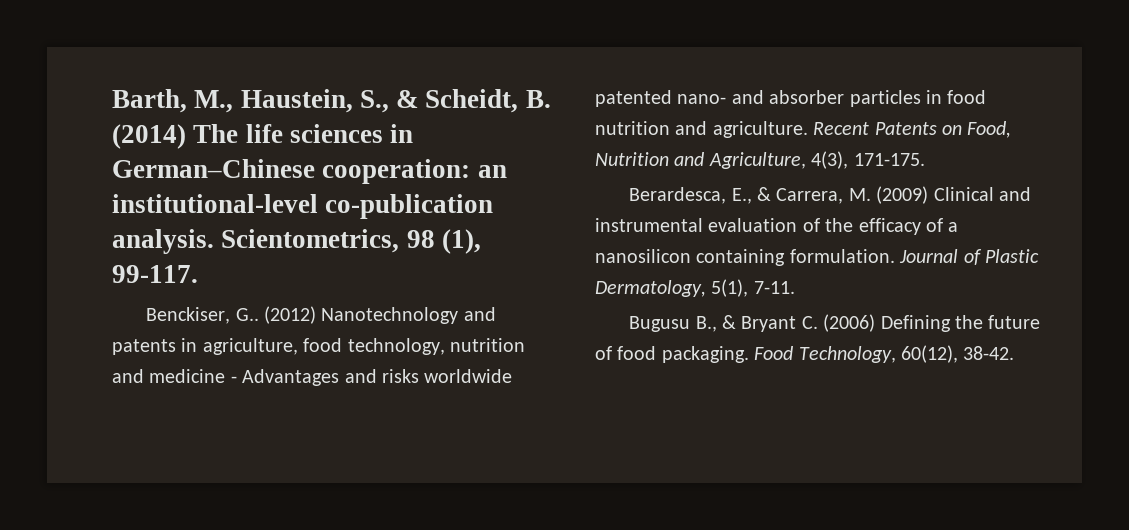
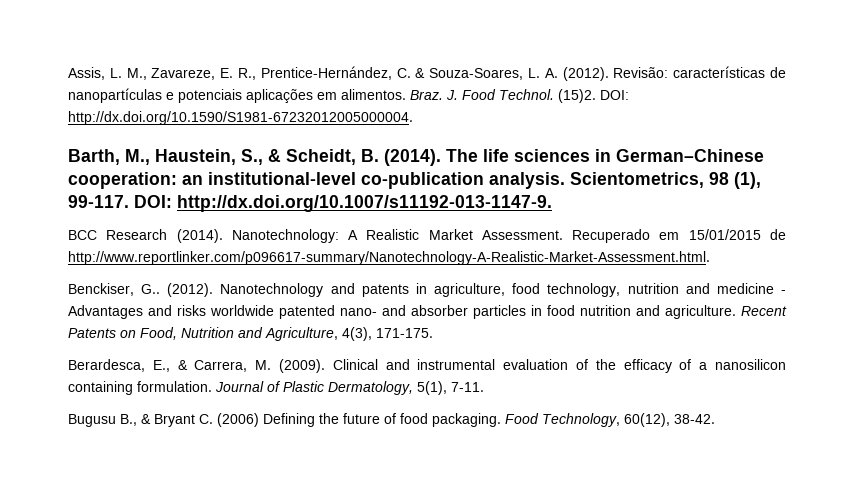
+ Assis, L. M., Zavareze, E. R., Prentice-Hernández, C. & Souza-Soares, L. A. (2012). Revisão: características de nanopartículas e potenciais aplicações em alimentos. Braz. J. Food Technol. (15)2. DOI: http://dx.doi.org/10.1590/S1981-67232012005000004.
- Barth, M., Haustein, S., & Scheidt, B. (2014) The life sciences in German–Chinese cooperation: an institutional-level co-publication analysis.
+ Barth, M., Haustein, S., & Scheidt, B. (2014). The life sciences in German–Chinese cooperation: an institutional-level co-publication analysis.
+ DOI: http://dx.doi.org/10.1007/s11192-013-1147-9.
+ BCC Research (2014). Nanotechnology: A Realistic Market Assessment. Recuperado em 15/01/2015 de http://www.reportlinker.com/p096617-summary/Nanotechnology-A-Realistic-Market-Assessment.html.
- (2012) Nanotechnology and patents in agriculture, food technology, nutrition and medicine - Advantages and risks worldwide patented nano- and absorber particles in food nutrition and agriculture.
+ (2012). Nanotechnology and patents in agriculture, food technology, nutrition and medicine - Advantages and risks worldwide patented nano- and absorber particles in food nutrition and agriculture.
- Berardesca, E., & Carrera, M. (2009) Clinical and instrumental evaluation of the efficacy of a nanosilicon containing formulation.
+ Berardesca, E., & Carrera, M. (2009). Clinical and instrumental evaluation of the efficacy of a nanosilicon containing formulation.

